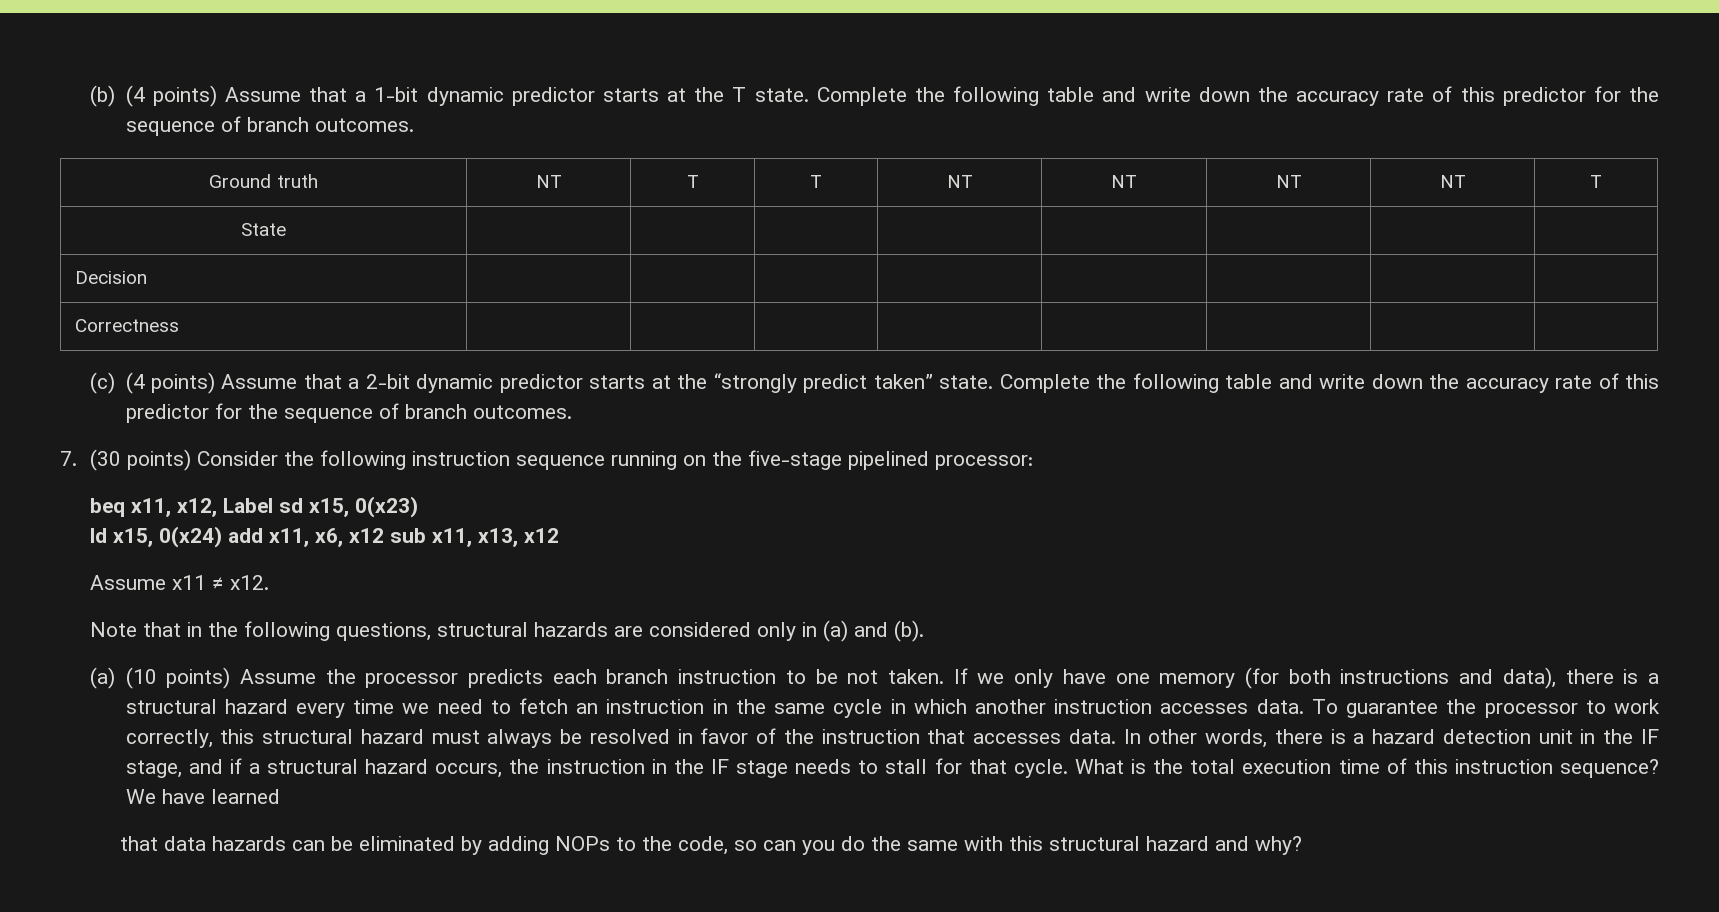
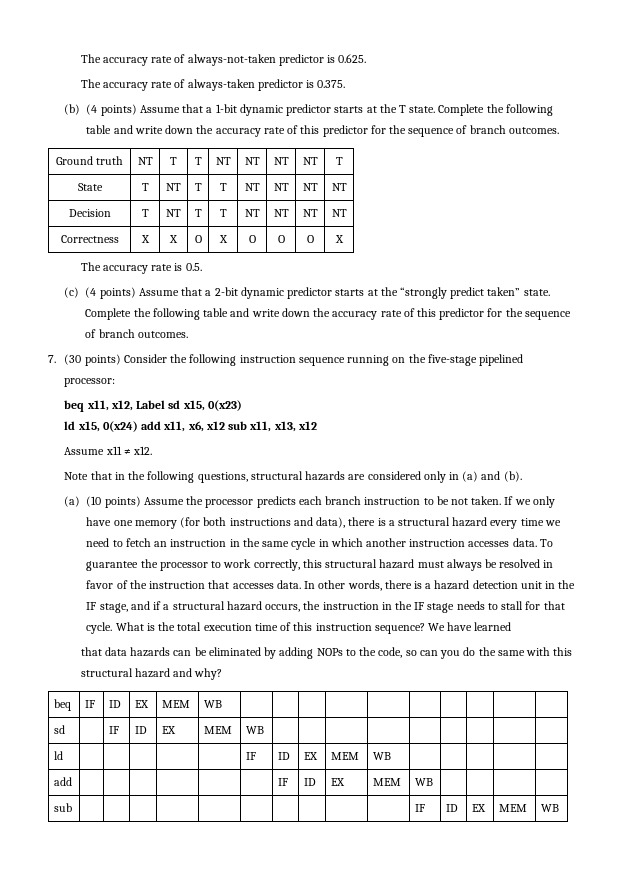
+ The accuracy rate of always-not-taken predictor is 0.625.
+ The accuracy rate of always-taken predictor is 0.375.
- State | | | | | | | |
- Decision | | | | | | | |
- Correctness | | | | | | | |
+ State | T | NT | T | T | NT | NT | NT | NT
+ Decision | T | NT | T | T | NT | NT | NT | NT
+ Correctness | X | X | O | X | O | O | O | X
+ The accuracy rate is 0.5.
+ beq | IF | ID | EX | MEM | WB | | | | | | | | | |
+ sd | | IF | ID | EX | MEM | WB | | | | | | | | |
+ ld | | | | | | IF | ID | EX | MEM | WB | | | | |
+ add | | | | | | | IF | ID | EX | MEM | WB | | | |
+ sub | | | | | | | | | | | IF | ID | EX | MEM | WB

